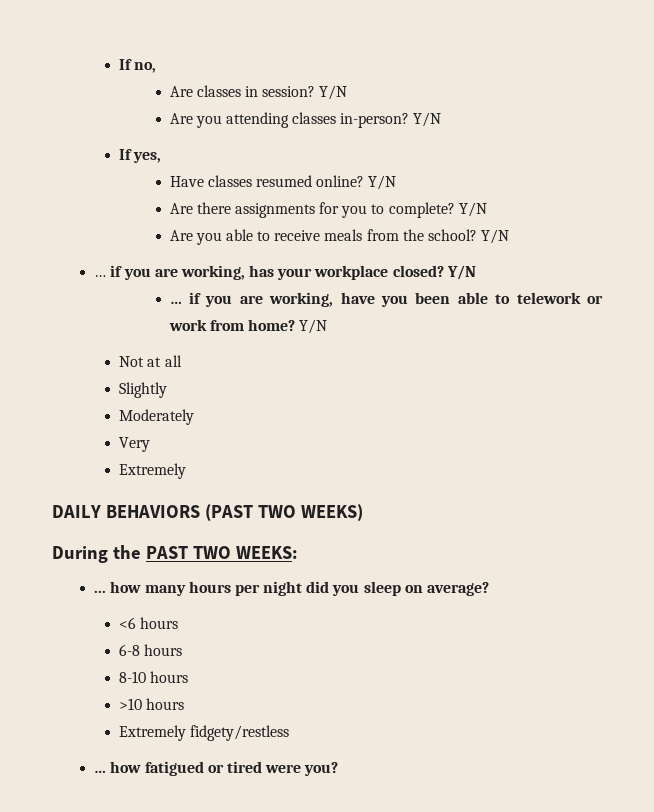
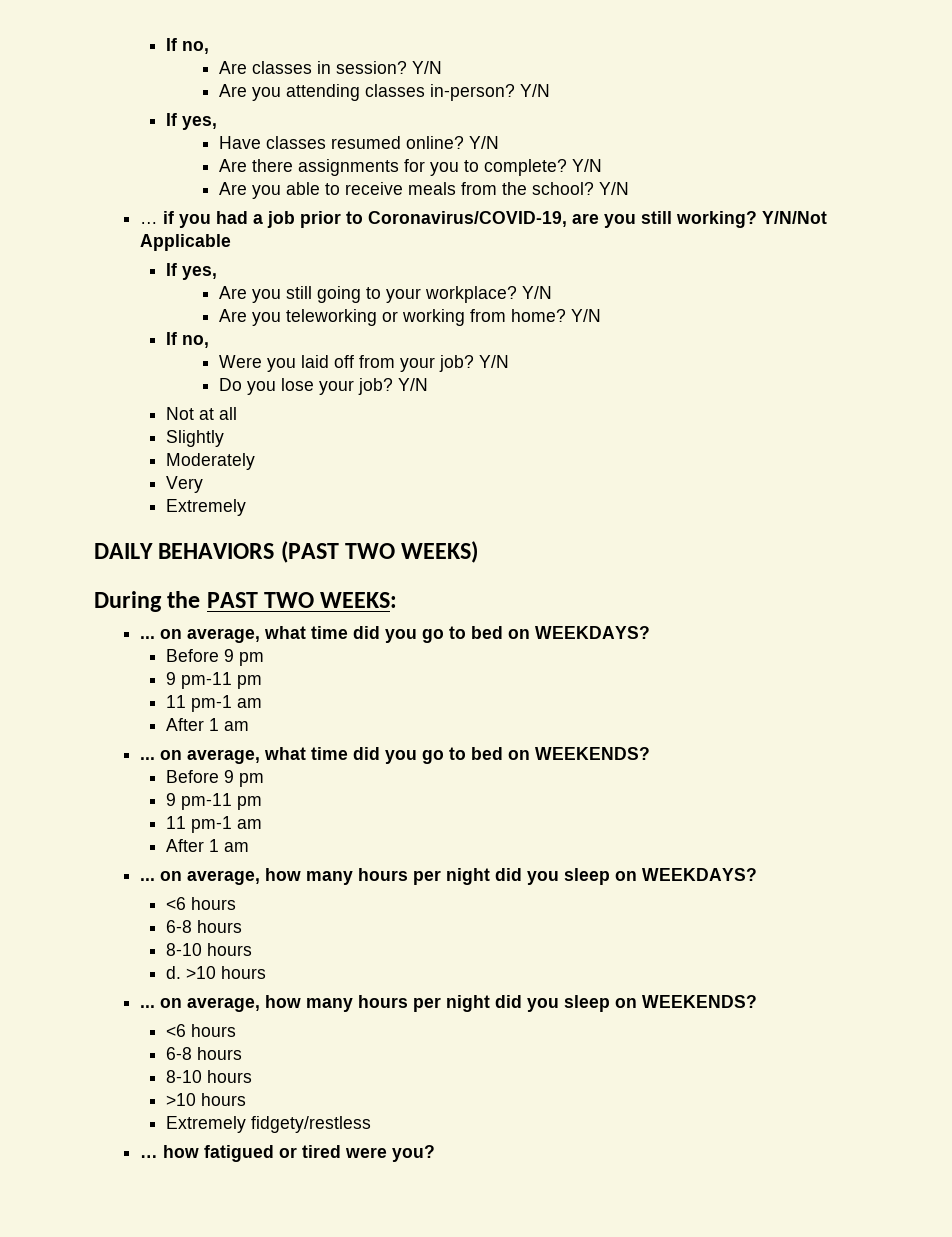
- … if you are working, has your workplace closed? Y/N
- … if you are working, have you been able to telework or work from home?
+ … if you had a job prior to Coronavirus/COVID-19, are you still working? Y/N/Not Applicable
+ If yes,
+ Are you still going to your workplace? Y/N
+ Are you teleworking or working from home? Y/N
+ If no,
+ Were you laid off from your job? Y/N
+ Do you lose your job?
- ... how many hours per night did you sleep on average?
+ ... on average, what time did you go to bed on WEEKDAYS?
+ Before 9 pm
+ 9 pm-11 pm
+ 11 pm-1 am
+ After 1 am
+ ... on average, what time did you go to bed on WEEKENDS?
+ Before 9 pm
+ 9 pm-11 pm
+ 11 pm-1 am
+ After 1 am
+ ... on average, how many hours per night did you sleep on WEEKDAYS?
+ <6 hours
+ 6-8 hours
+ 8-10 hours
+ d. >10 hours
+ ... on average, how many hours per night did you sleep on WEEKENDS?

